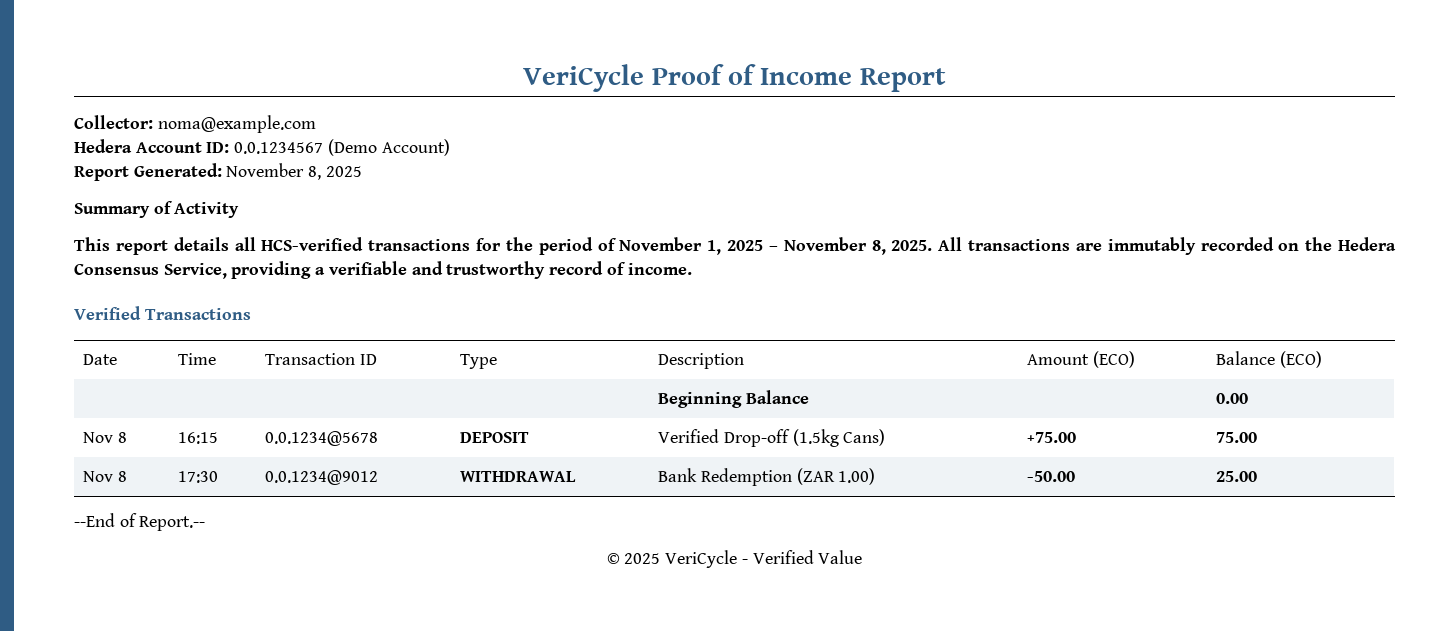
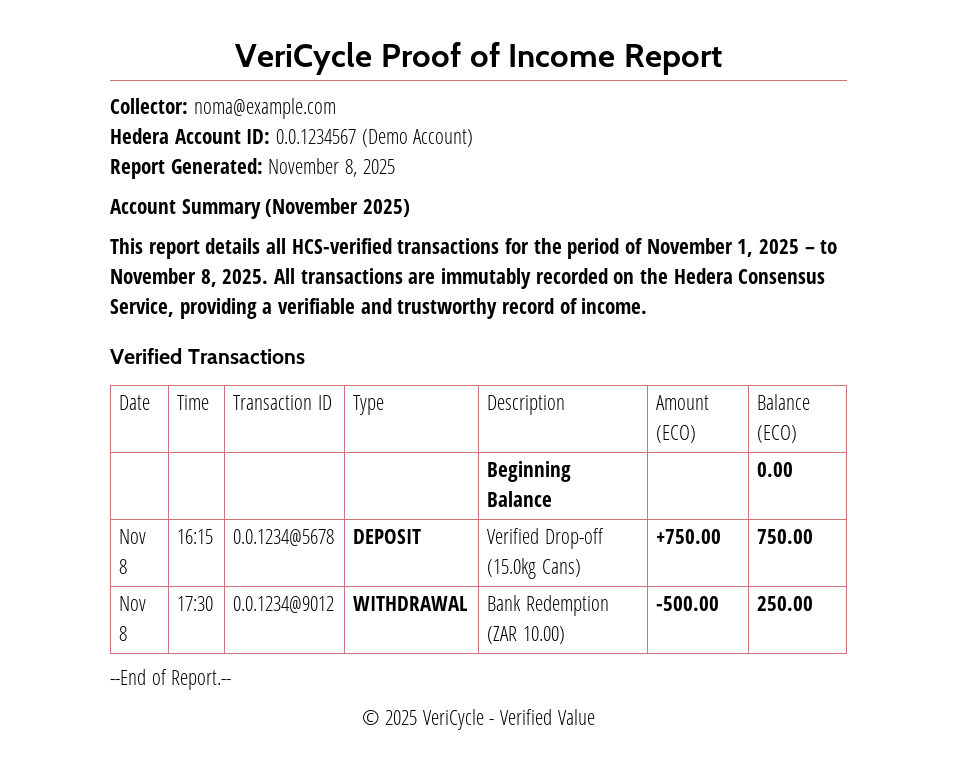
- Summary of Activity
+ Account Summary (November 2025)
- This report details all HCS-verified transactions for the period of November 1, 2025 – November 8, 2025.
+ This report details all HCS-verified transactions for the period of November 1, 2025 – to November 8, 2025.
- Nov 8 | 16:15 | 0.0.1234@5678 | DEPOSIT | Verified Drop-off (1.5kg Cans) | +75.00 | 75.00
+ Nov 8 | 16:15 | 0.0.1234@5678 | DEPOSIT | Verified Drop-off (15.0kg Cans) | +750.00 | 750.00
- Nov 8 | 17:30 | 0.0.1234@9012 | WITHDRAWAL | Bank Redemption (ZAR 1.00) | -50.00 | 25.00
+ Nov 8 | 17:30 | 0.0.1234@9012 | WITHDRAWAL | Bank Redemption (ZAR 10.00) | -500.00 | 250.00

